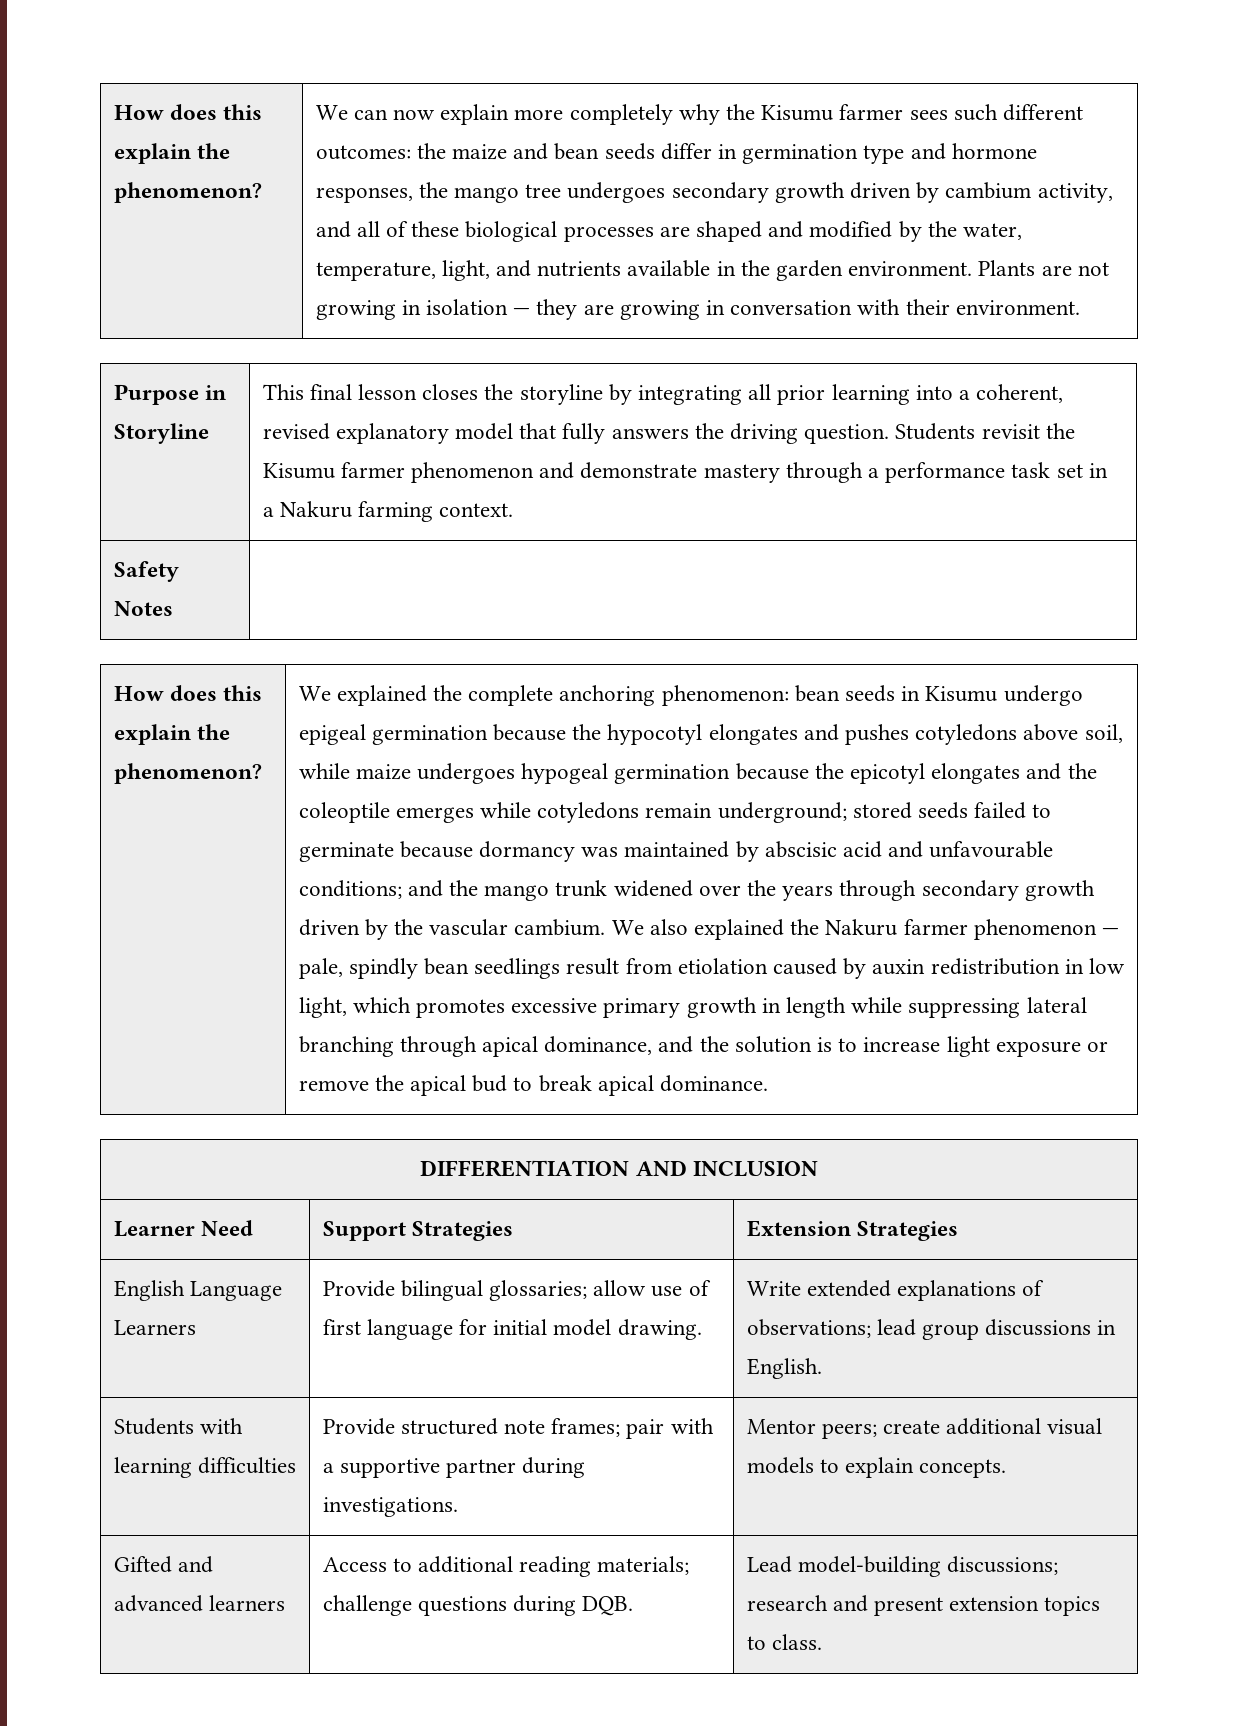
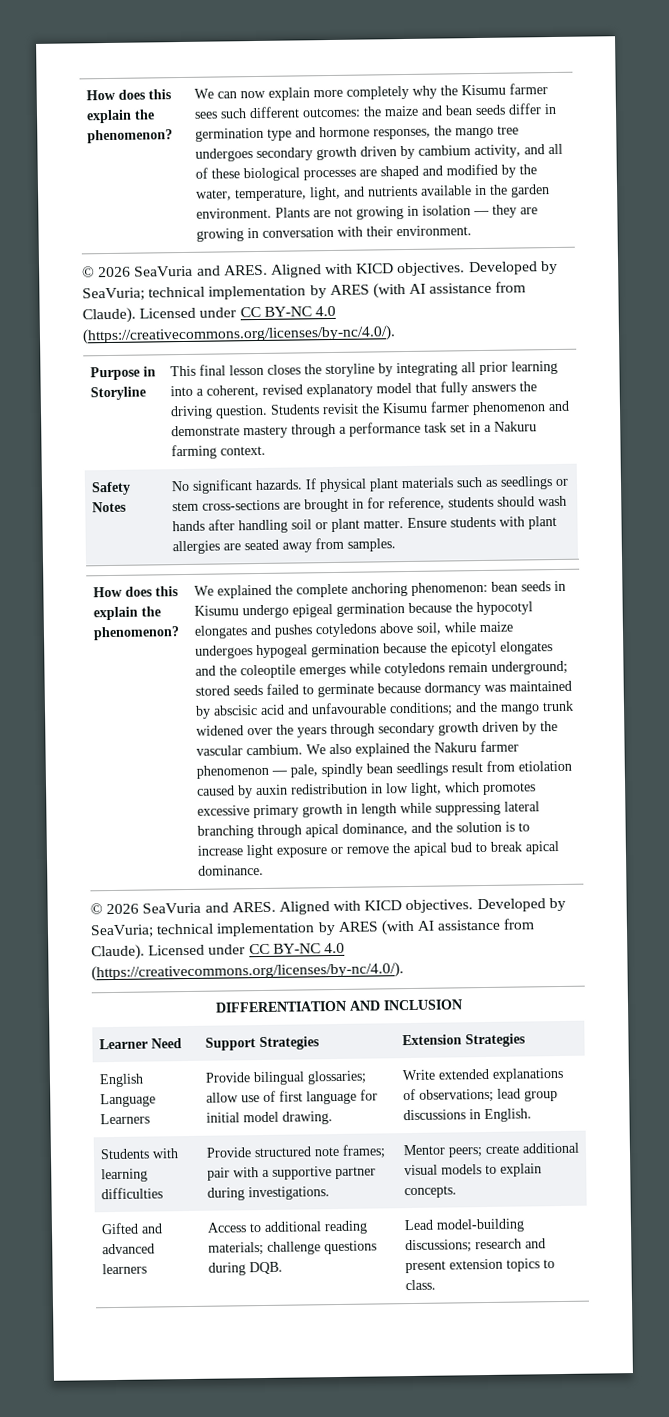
  Plants are not growing in isolation — they are growing in conversation with their environment.
+ © 2026 SeaVuria and ARES. Aligned with KICD objectives. Developed by SeaVuria; technical implementation by ARES (with AI assistance from Claude). Licensed under CC BY-NC 4.0 (https://creativecommons.org/licenses/by-nc/4.0/).
- Safety Notes |
+ Safety Notes | No significant hazards. If physical plant materials such as seedlings or stem cross-sections are brought in for reference, students should wash hands after handling soil or plant matter. Ensure students with plant allergies are seated away from samples.
  We also explained the Nakuru farmer phenomenon — pale, spindly bean seedlings result from etiolation caused by auxin redistribution in low light, which promotes excessive primary growth in length while suppressing lateral branching through apical dominance, and the solution is to increase light exposure or remove the apical bud to break apical dominance.
+ © 2026 SeaVuria and ARES. Aligned with KICD objectives. Developed by SeaVuria; technical implementation by ARES (with AI assistance from Claude). Licensed under CC BY-NC 4.0 (https://creativecommons.org/licenses/by-nc/4.0/).

